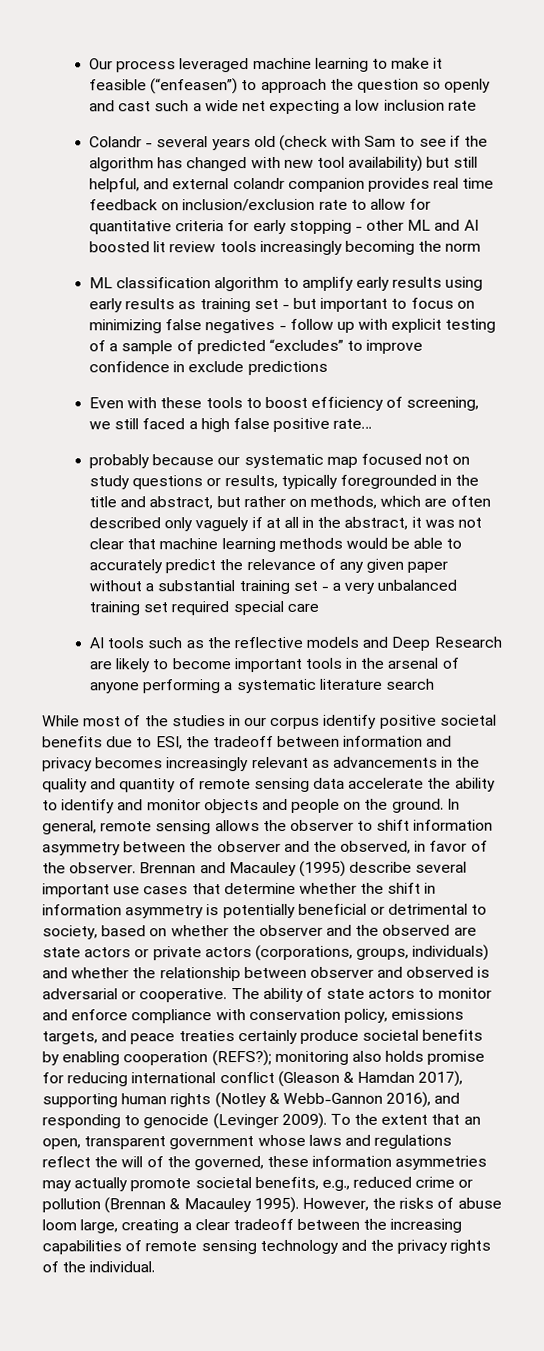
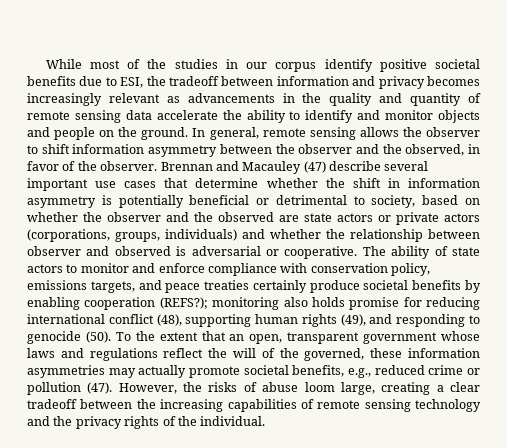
- Our process leveraged machine learning to make it feasible (“enfeasen”) to approach the question so openly and cast such a wide net expecting a low inclusion rate
- Colandr - several years old (check with Sam to see if the algorithm has changed with new tool availability) but still helpful, and external colandr companion provides real time feedback on inclusion/exclusion rate to allow for quantitative criteria for early stopping - other ML and AI boosted lit review tools increasingly becoming the norm
- ML classification algorithm to amplify early results using early results as training set - but important to focus on minimizing false negatives - follow up with explicit testing of a sample of predicted “excludes” to improve confidence in exclude predictions
- Even with these tools to boost efficiency of screening, we still faced a high false positive rate…
- probably because our systematic map focused not on study questions or results, typically foregrounded in the title and abstract, but rather on methods, which are often described only vaguely if at all in the abstract, it was not clear that machine learning methods would be able to accurately predict the relevance of any given paper without a substantial training set - a very unbalanced training set required special care
- AI tools such as the reflective models and Deep Research are likely to become important tools in the arsenal of anyone performing a systematic literature search
- Brennan and Macauley (1995) describe several important use cases that determine whether the shift in information asymmetry is potentially beneficial or detrimental to society, based on whether the observer and the observed are state actors or private actors (corporations, groups, individuals) and whether the relationship between observer and observed is adversarial or cooperative.
+ Brennan and Macauley (47) describe several important use cases that determine whether the shift in information asymmetry is potentially beneficial or detrimental to society, based on whether the observer and the observed are state actors or private actors (corporations, groups, individuals) and whether the relationship between observer and observed is adversarial or cooperative.
- The ability of state actors to monitor and enforce compliance with conservation policy, emissions targets, and peace treaties certainly produce societal benefits by enabling cooperation (REFS?); monitoring also holds promise for reducing international conflict (Gleason & Hamdan 2017), supporting human rights (Notley & Webb-Gannon 2016), and responding to genocide (Levinger 2009).
+ The ability of state actors to monitor and enforce compliance with conservation policy, emissions targets, and peace treaties certainly produce societal benefits by enabling cooperation (REFS?); monitoring also holds promise for reducing international conflict (48), supporting human rights (49), and responding to genocide (50).
- To the extent that an open, transparent government whose laws and regulations reflect the will of the governed, these information asymmetries may actually promote societal benefits, e.g., reduced crime or pollution (Brennan & Macauley 1995).
+ To the extent that an open, transparent government whose laws and regulations reflect the will of the governed, these information asymmetries may actually promote societal benefits, e.g., reduced crime or pollution (47).

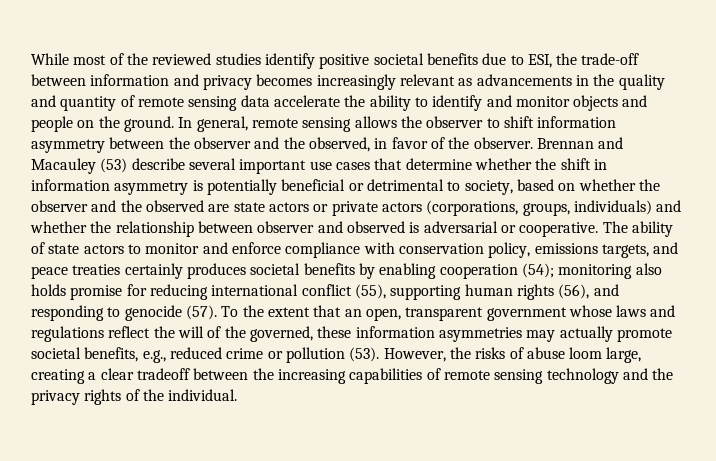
- While most of the studies in our corpus identify positive societal benefits due to ESI, the tradeoff between information and privacy becomes increasingly relevant as advancements in the quality and quantity of remote sensing data accelerate the ability to identify and monitor objects and people on the ground.
+ While most of the reviewed studies identify positive societal benefits due to ESI, the trade-off between information and privacy becomes increasingly relevant as advancements in the quality and quantity of remote sensing data accelerate the ability to identify and monitor objects and people on the ground.
- Brennan and Macauley (47) describe several important use cases that determine whether the shift in information asymmetry is potentially beneficial or detrimental to society, based on whether the observer and the observed are state actors or private actors (corporations, groups, individuals) and whether the relationship between observer and observed is adversarial or cooperative.
+ Brennan and Macauley (53) describe several important use cases that determine whether the shift in information asymmetry is potentially beneficial or detrimental to society, based on whether the observer and the observed are state actors or private actors (corporations, groups, individuals) and whether the relationship between observer and observed is adversarial or cooperative.
- The ability of state actors to monitor and enforce compliance with conservation policy, emissions targets, and peace treaties certainly produce societal benefits by enabling cooperation (REFS?); monitoring also holds promise for reducing international conflict (48), supporting human rights (49), and responding to genocide (50).
+ The ability of state actors to monitor and enforce compliance with conservation policy, emissions targets, and peace treaties certainly produces societal benefits by enabling cooperation (54); monitoring also holds promise for reducing international conflict (55), supporting human rights (56), and responding to genocide (57).
- To the extent that an open, transparent government whose laws and regulations reflect the will of the governed, these information asymmetries may actually promote societal benefits, e.g., reduced crime or pollution (47).
+ To the extent that an open, transparent government whose laws and regulations reflect the will of the governed, these information asymmetries may actually promote societal benefits, e.g., reduced crime or pollution (53).

